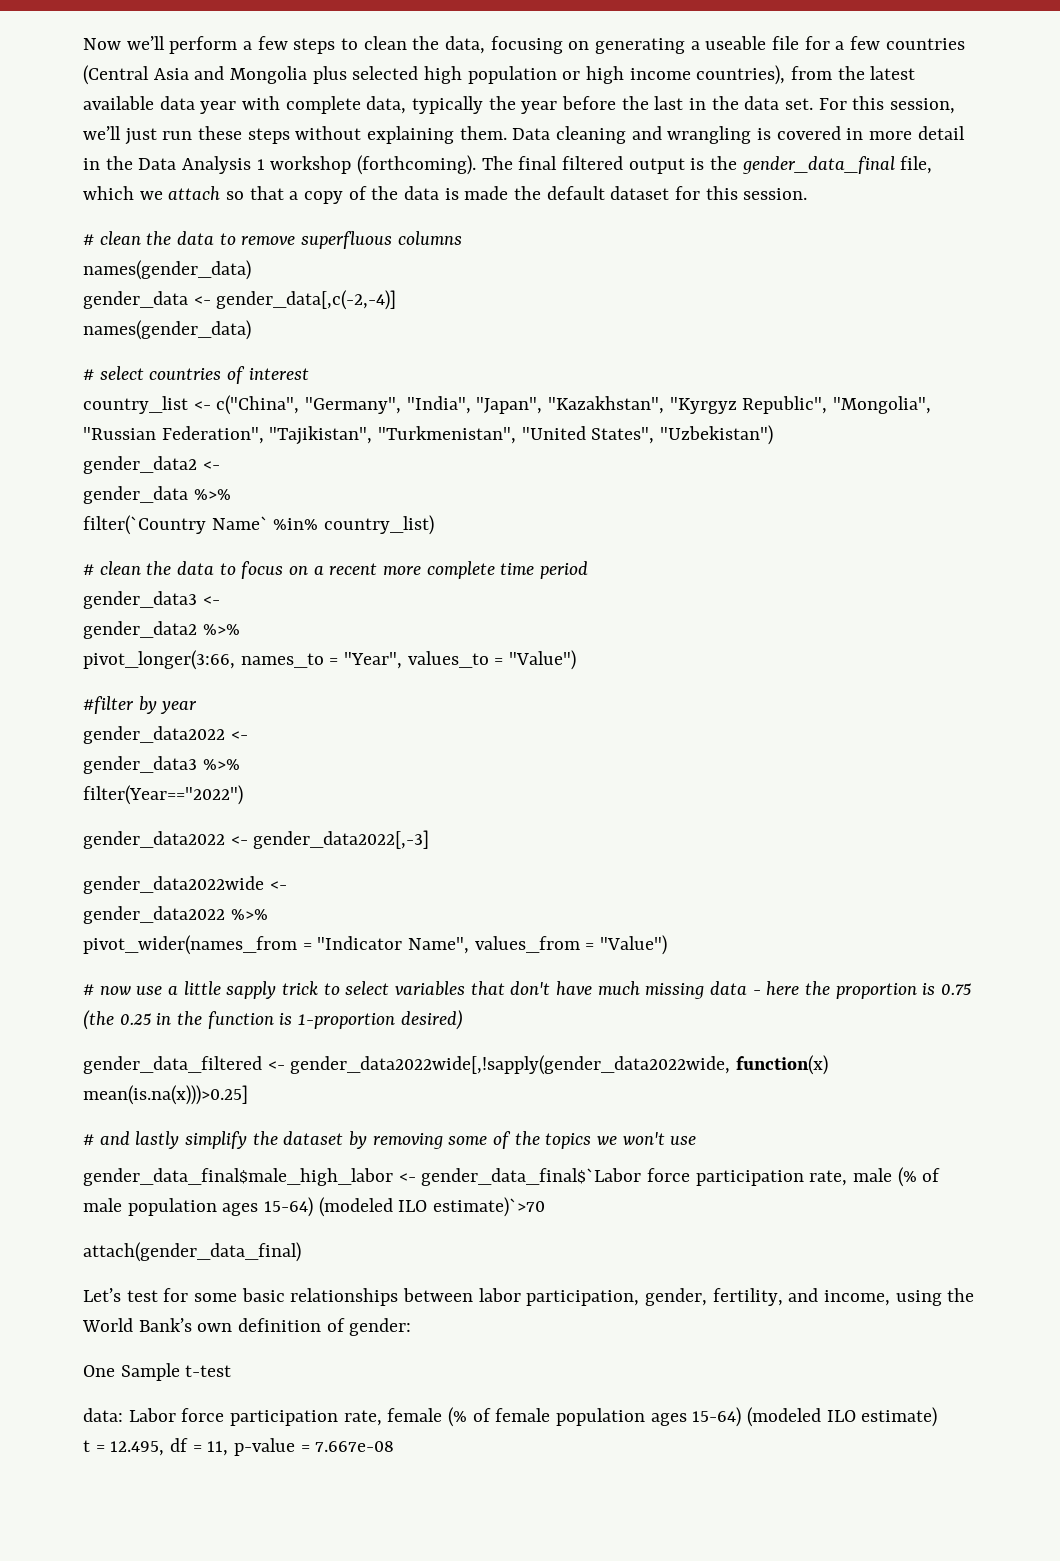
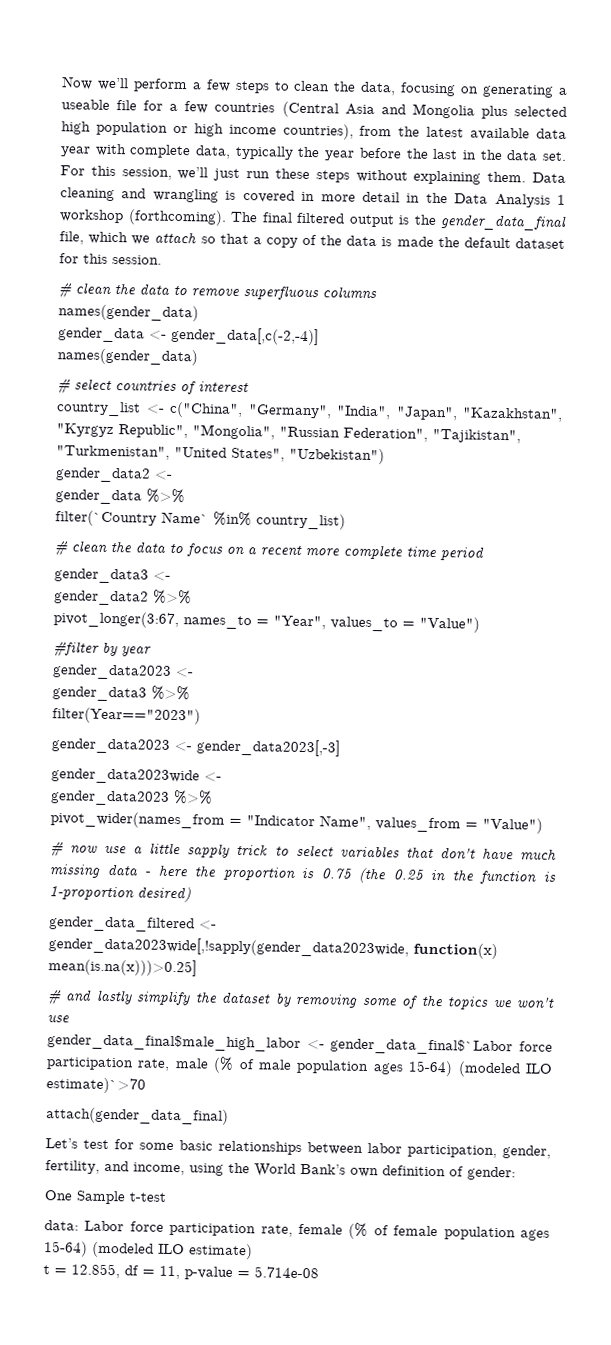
- pivot_longer(3:66, names_to = "Year", values_to = "Value")
+ pivot_longer(3:67, names_to = "Year", values_to = "Value")
  #filter by year
- gender_data2022 <-
+ gender_data2023 <-
- filter(Year=="2022")
- gender_data2022 <- gender_data2022[,-3]
- gender_data2022wide <-
- gender_data2022 %>%
+ filter(Year=="2023")
+ gender_data2023 <- gender_data2023[,-3]
+ gender_data2023wide <-
+ gender_data2023 %>%
- gender_data_filtered <- gender_data2022wide[,!sapply(gender_data2022wide, function(x) mean(is.na(x)))>0.25]
+ gender_data_filtered <- gender_data2023wide[,!sapply(gender_data2023wide, function(x) mean(is.na(x)))>0.25]
- t = 12.495, df = 11, p-value = 7.667e-08
+ t = 12.855, df = 11, p-value = 5.714e-08

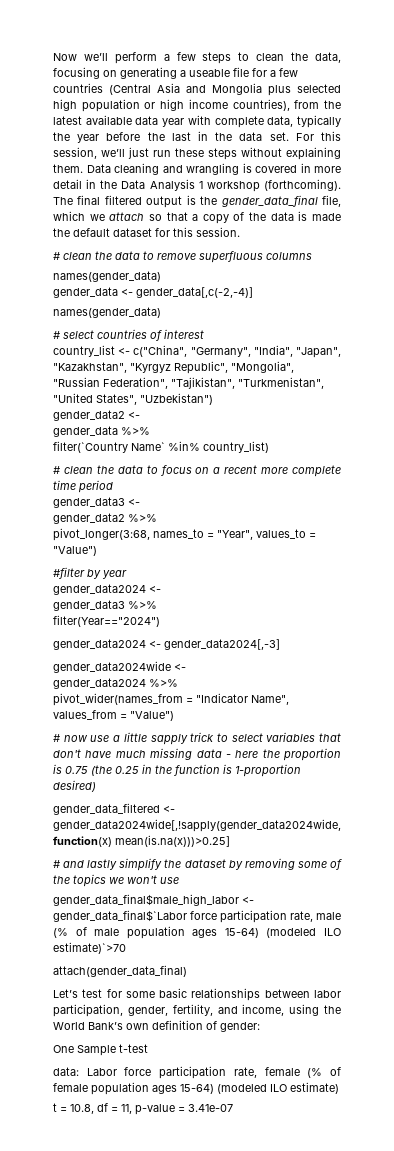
- pivot_longer(3:67, names_to = "Year", values_to = "Value")
+ pivot_longer(3:68, names_to = "Year", values_to = "Value")
  #filter by year
- gender_data2023 <-
+ gender_data2024 <-
- filter(Year=="2023")
- gender_data2023 <- gender_data2023[,-3]
- gender_data2023wide <-
- gender_data2023 %>%
+ filter(Year=="2024")
+ gender_data2024 <- gender_data2024[,-3]
+ gender_data2024wide <-
+ gender_data2024 %>%
- gender_data_filtered <- gender_data2023wide[,!sapply(gender_data2023wide, function(x) mean(is.na(x)))>0.25]
+ gender_data_filtered <- gender_data2024wide[,!sapply(gender_data2024wide, function(x) mean(is.na(x)))>0.25]
- t = 12.855, df = 11, p-value = 5.714e-08
+ t = 10.8, df = 11, p-value = 3.41e-07

